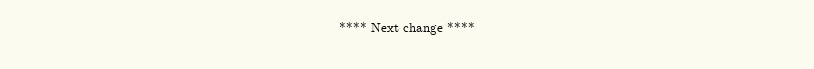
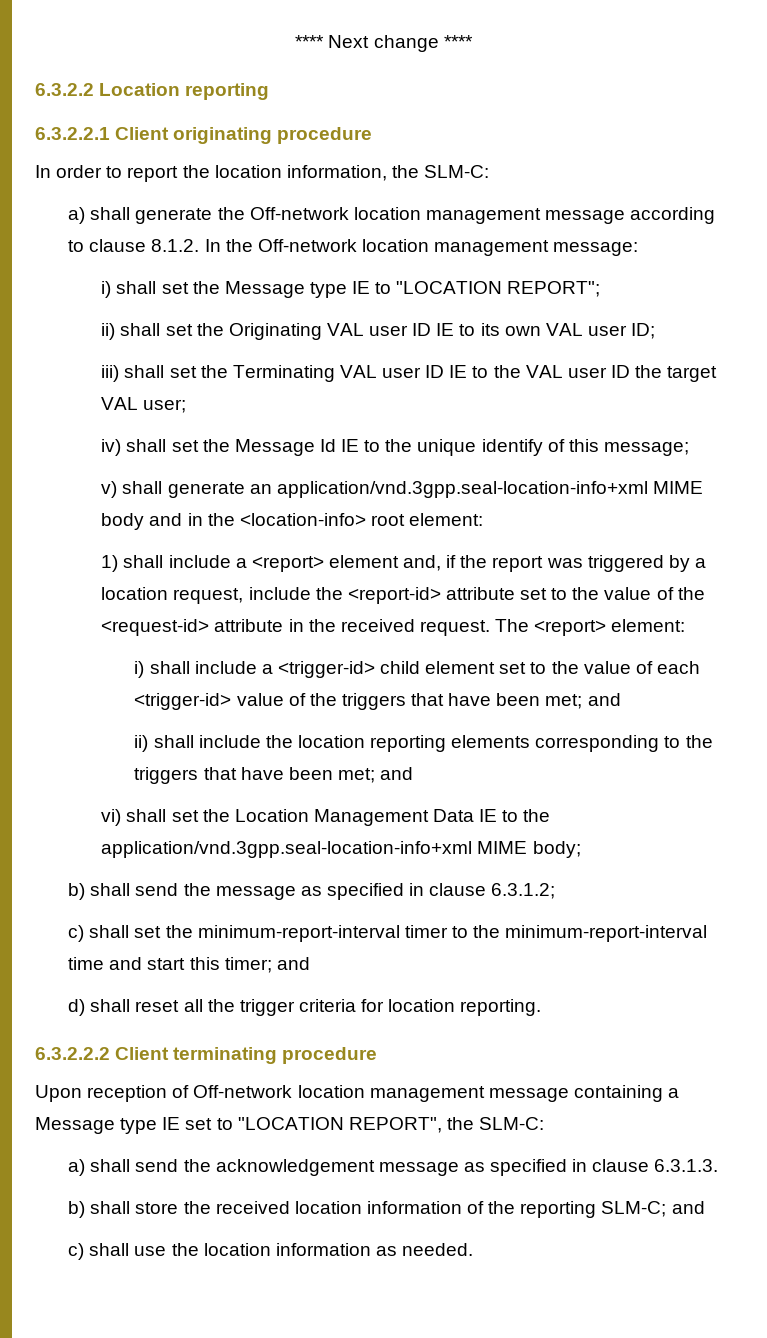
+ 6.3.2.2 Location reporting
+ 6.3.2.2.1 Client originating procedure
+ In order to report the location information, the SLM-C:
+ a) shall generate the Off-network location management message according to clause 8.1.2. In the Off-network location management message:
+ i) shall set the Message type IE to "LOCATION REPORT";
+ ii) shall set the Originating VAL user ID IE to its own VAL user ID;
+ iii) shall set the Terminating VAL user ID IE to the VAL user ID the target VAL user;
+ iv) shall set the Message Id IE to the unique identify of this message;
+ v) shall generate an application/vnd.3gpp.seal-location-info+xml MIME body and in the <location-info> root element:
+ 1) shall include a <report> element and, if the report was triggered by a location request, include the <report-id> attribute set to the value of the <request-id> attribute in the received request. The <report> element:
+ i) shall include a <trigger-id> child element set to the value of each <trigger-id> value of the triggers that have been met; and
+ ii) shall include the location reporting elements corresponding to the triggers that have been met; and
+ vi) shall set the Location Management Data IE to the application/vnd.3gpp.seal-location-info+xml MIME body;
+ b) shall send the message as specified in clause 6.3.1.2;
+ c) shall set the minimum-report-interval timer to the minimum-report-interval time and start this timer; and
+ d) shall reset all the trigger criteria for location reporting.
+ 6.3.2.2.2 Client terminating procedure
+ Upon reception of Off-network location management message containing a Message type IE set to "LOCATION REPORT", the SLM-C:
+ a) shall send the acknowledgement message as specified in clause 6.3.1.3.
+ b) shall store the received location information of the reporting SLM-C; and
+ c) shall use the location information as needed.

